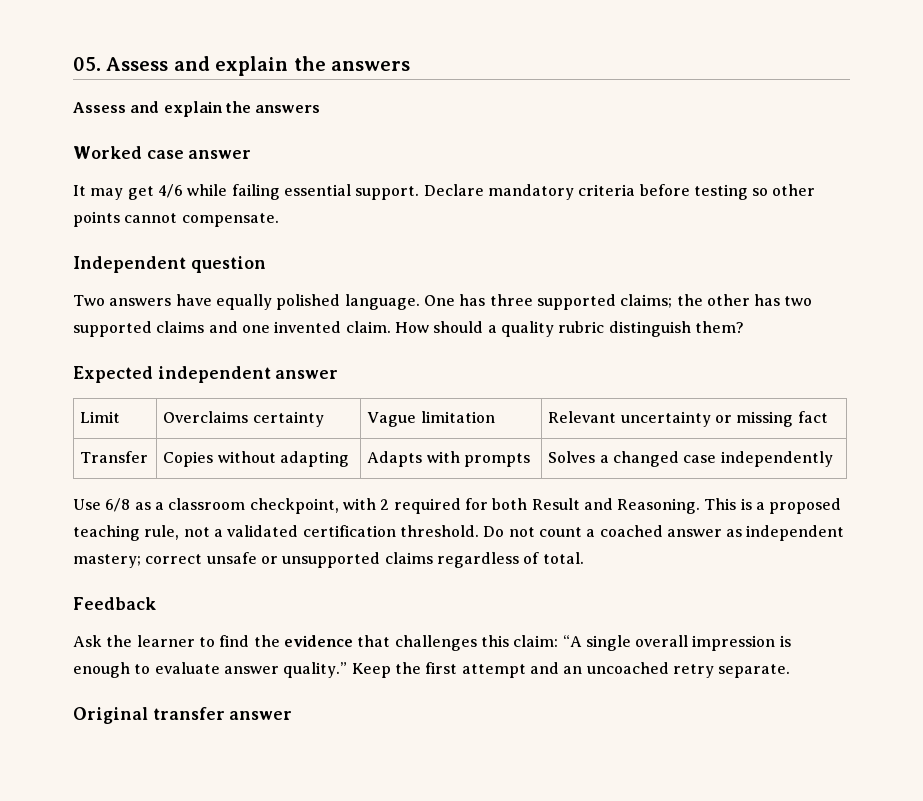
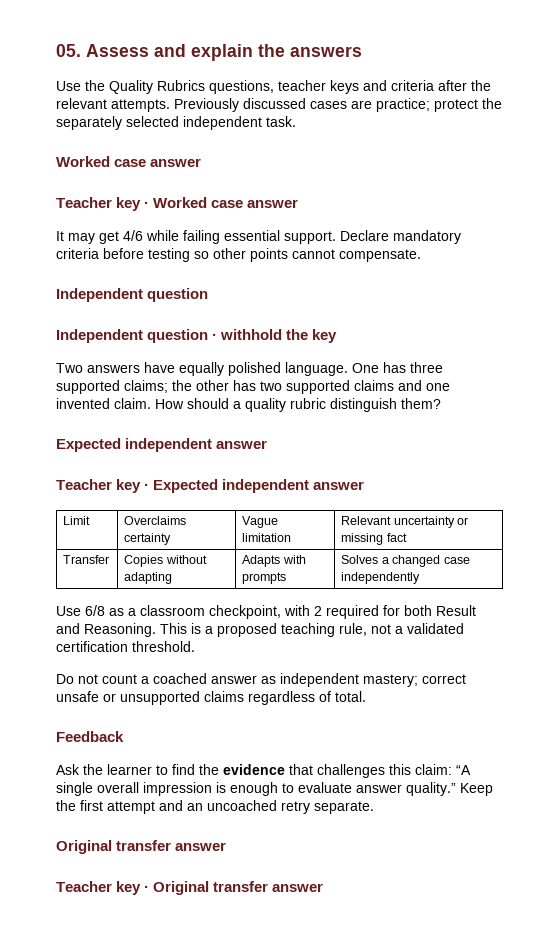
  05. Assess and explain the answers
- Assess and explain the answers
+ Use the Quality Rubrics questions, teacher keys and criteria after the relevant attempts. Previously discussed cases are practice; protect the separately selected independent task.
  Worked case answer
+ Teacher key · Worked case answer
+ Independent question · withhold the key
+ Teacher key · Expected independent answer
- This is a proposed teaching rule, not a validated certification threshold. Do not count a coached answer as independent mastery; correct unsafe or unsupported claims regardless of total.
+ This is a proposed teaching rule, not a validated certification threshold.
+ Do not count a coached answer as independent mastery; correct unsafe or unsupported claims regardless of total.
+ Teacher key · Original transfer answer

